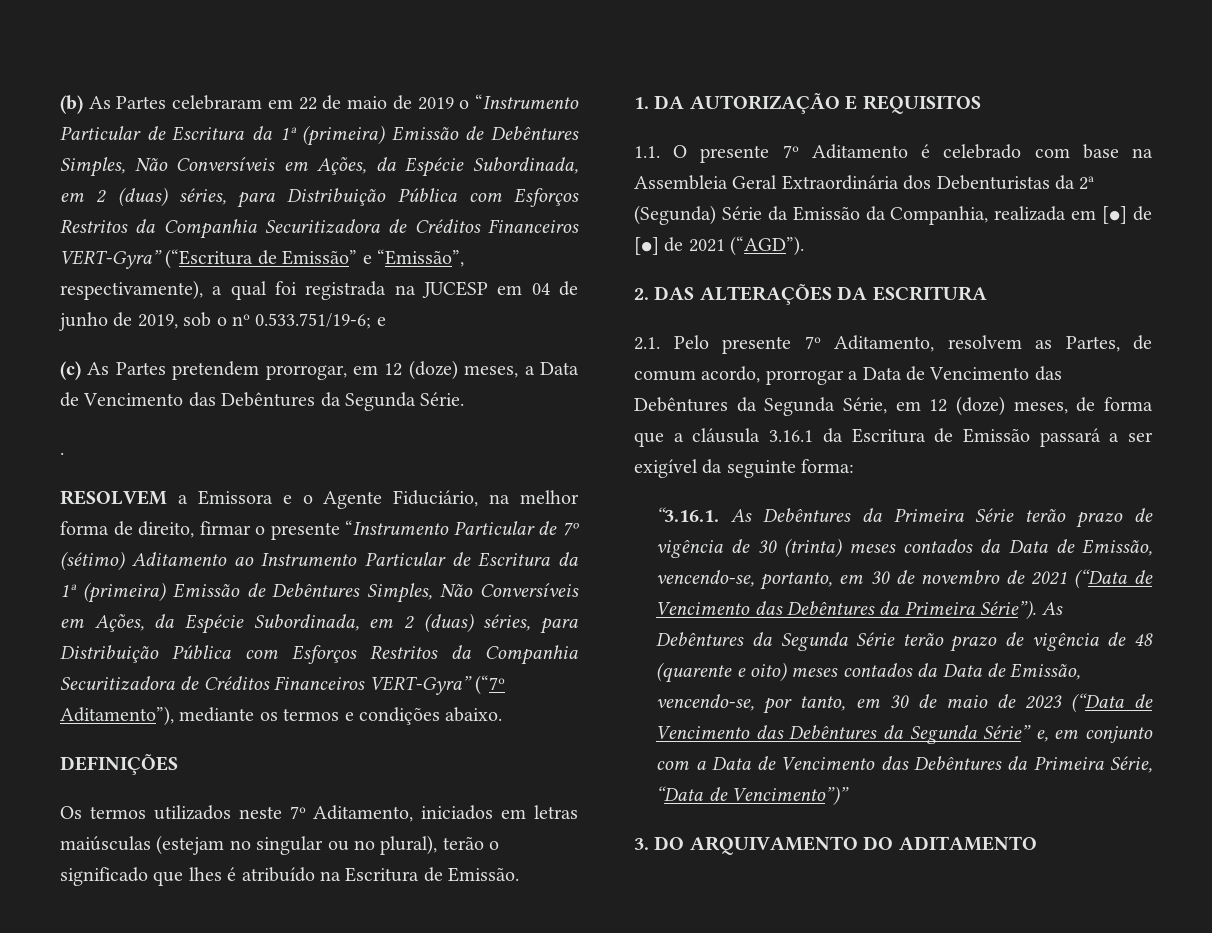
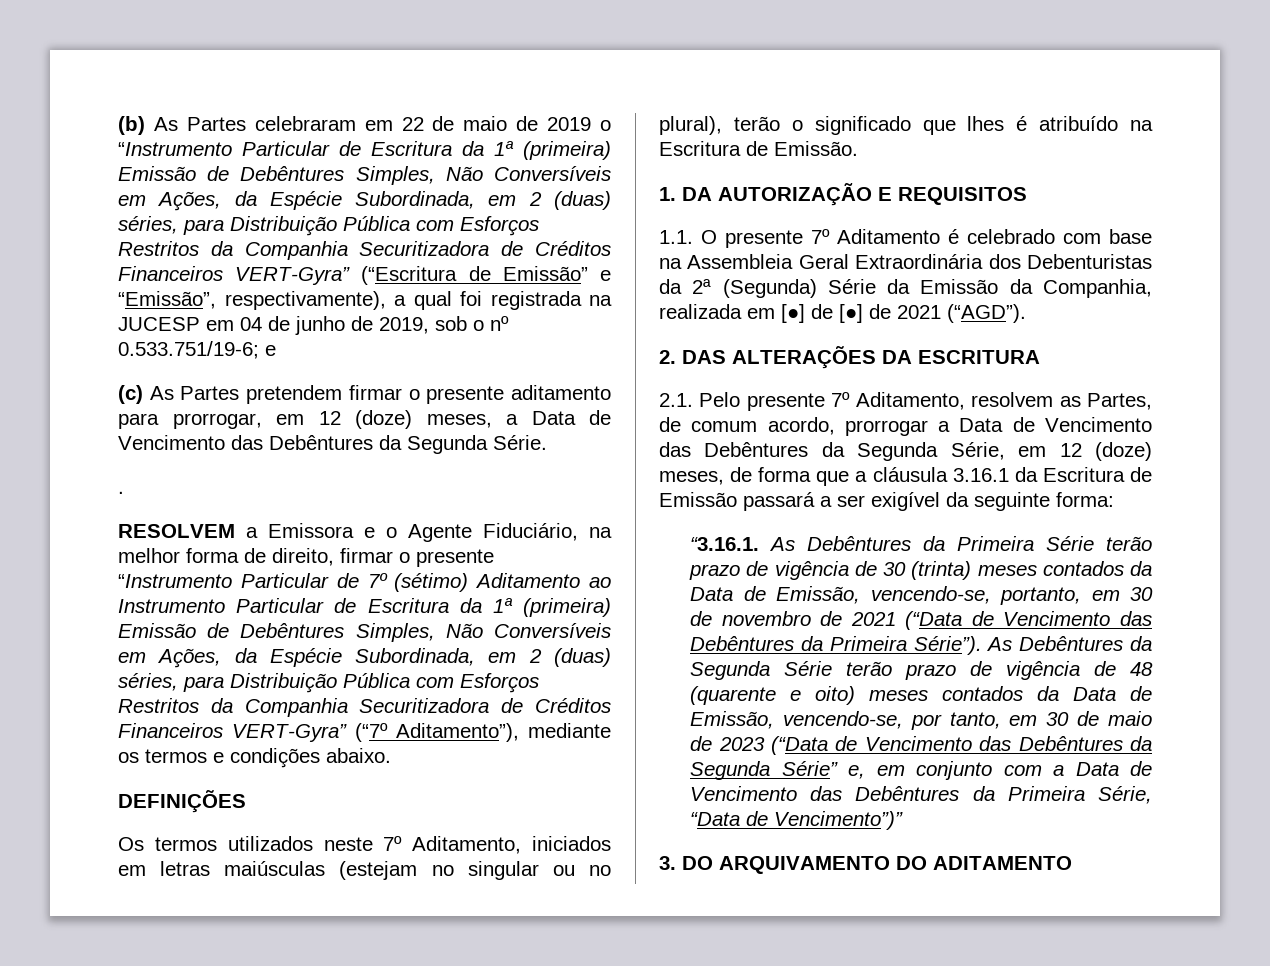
- (c) As Partes pretendem prorrogar, em 12 (doze) meses, a Data de Vencimento das Debêntures da Segunda Série.
+ (c) As Partes pretendem firmar o presente aditamento para prorrogar, em 12 (doze) meses, a Data de Vencimento das Debêntures da Segunda Série.

